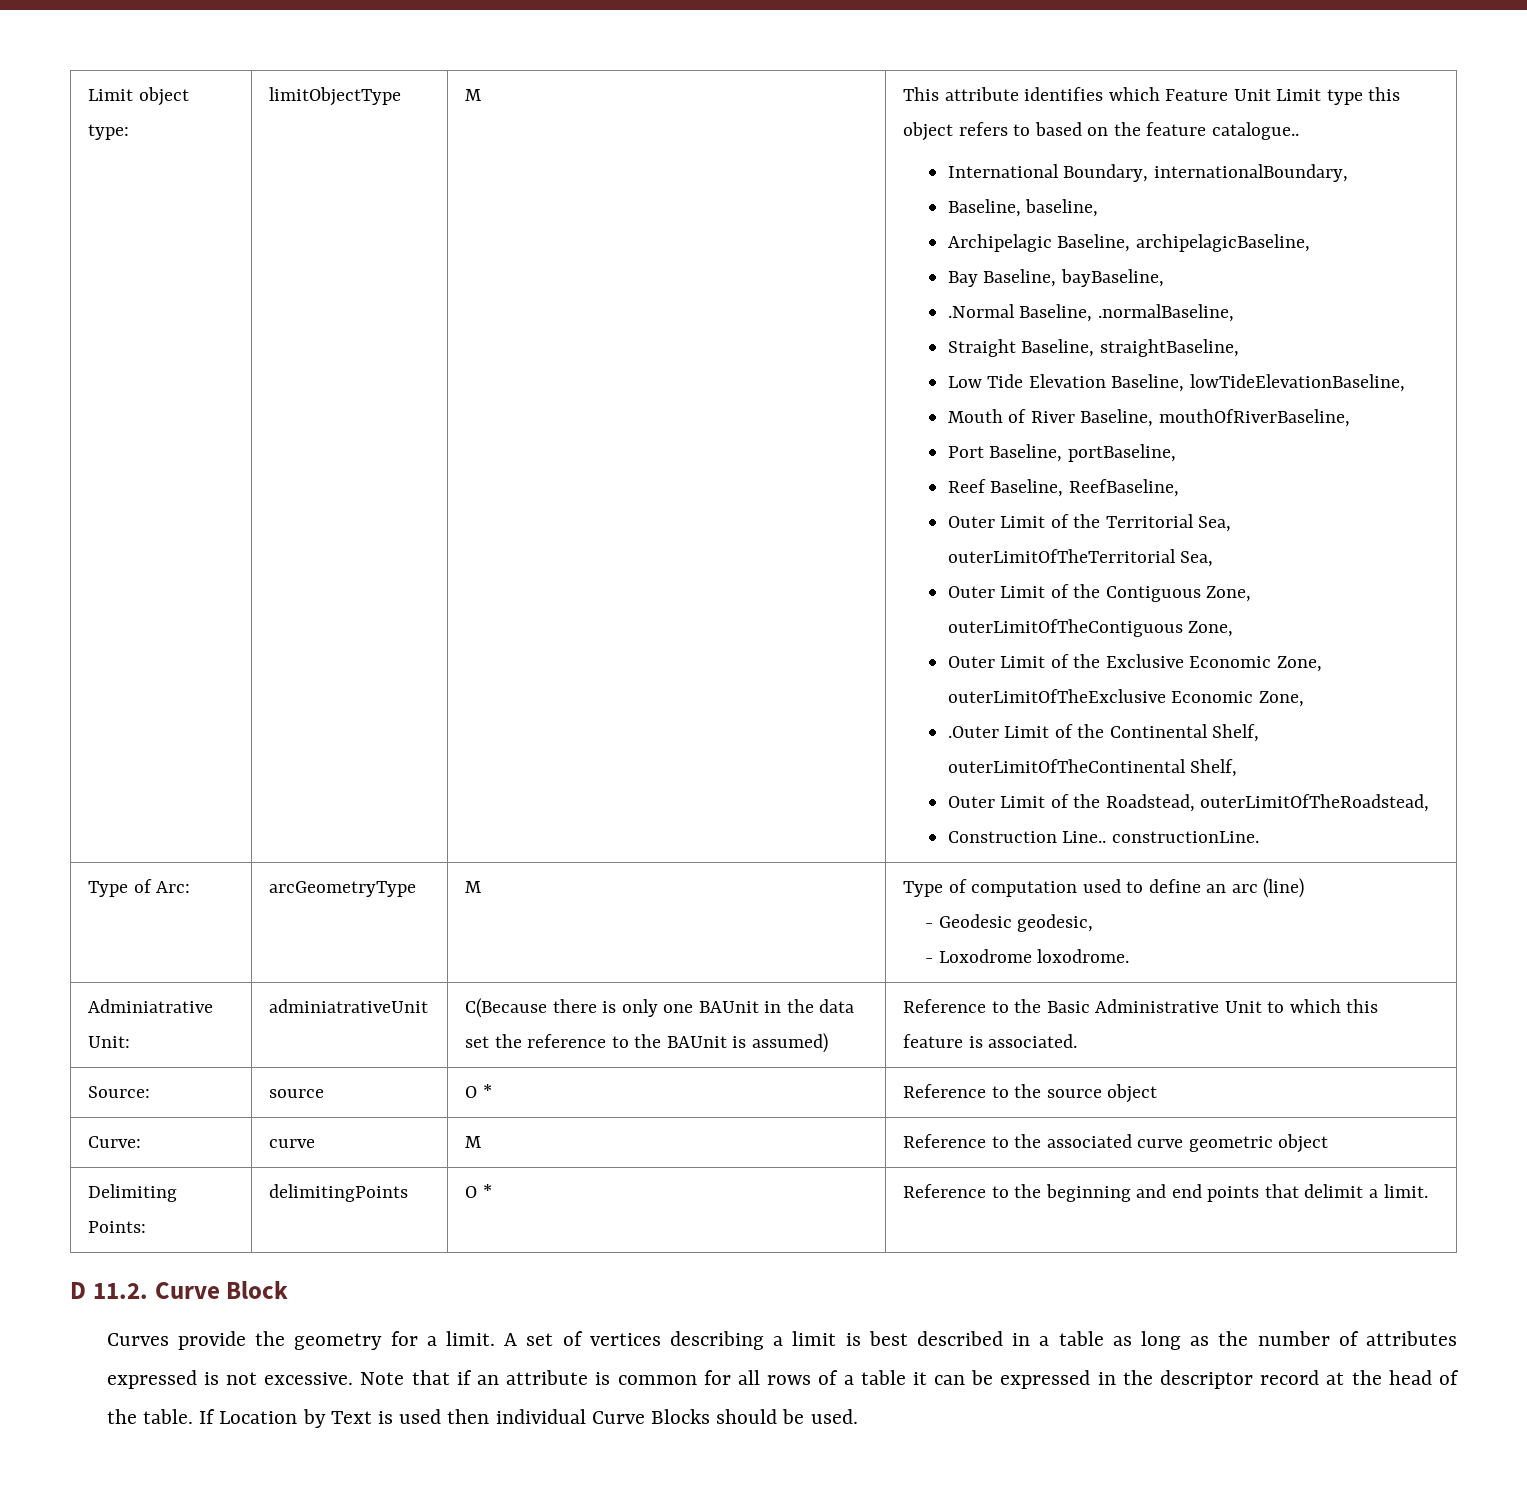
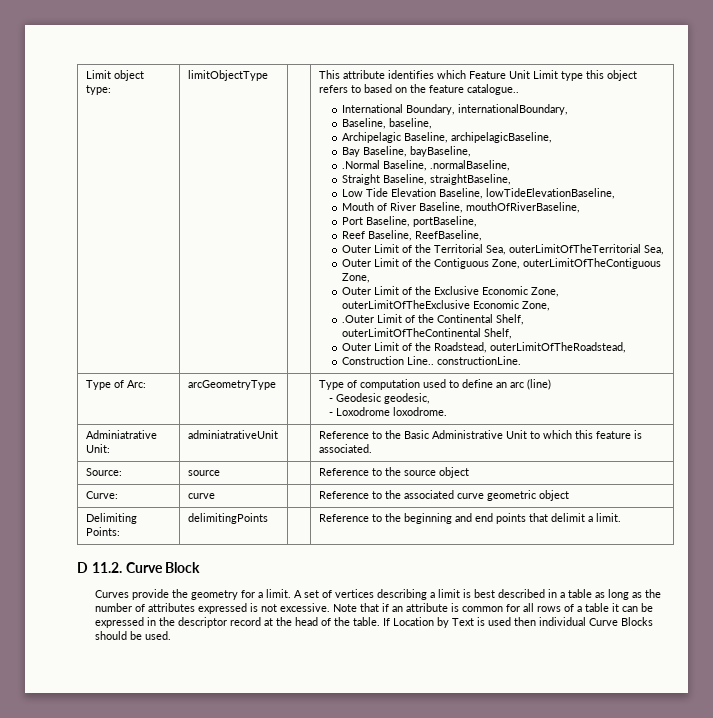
- limitObjectType | M
+ limitObjectType
- Type of Arc: | arcGeometryType | M | Type of computation used to define an arc (line)
+ Type of Arc: | arcGeometryType | | Type of computation used to define an arc (line)
- Adminiatrative Unit: | adminiatrativeUnit | C(Because there is only one BAUnit in the data set the reference to the BAUnit is assumed) | Reference to the Basic Administrative Unit to which this feature is associated.
+ Adminiatrative Unit: | adminiatrativeUnit | | Reference to the Basic Administrative Unit to which this feature is associated.
- Source: | source | O * | Reference to the source object
+ Source: | source | | Reference to the source object
- Curve: | curve | M | Reference to the associated curve geometric object
+ Curve: | curve | | Reference to the associated curve geometric object
- Delimiting Points: | delimitingPoints | O * | Reference to the beginning and end points that delimit a limit.
+ Delimiting Points: | delimitingPoints | | Reference to the beginning and end points that delimit a limit.

